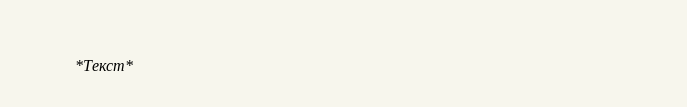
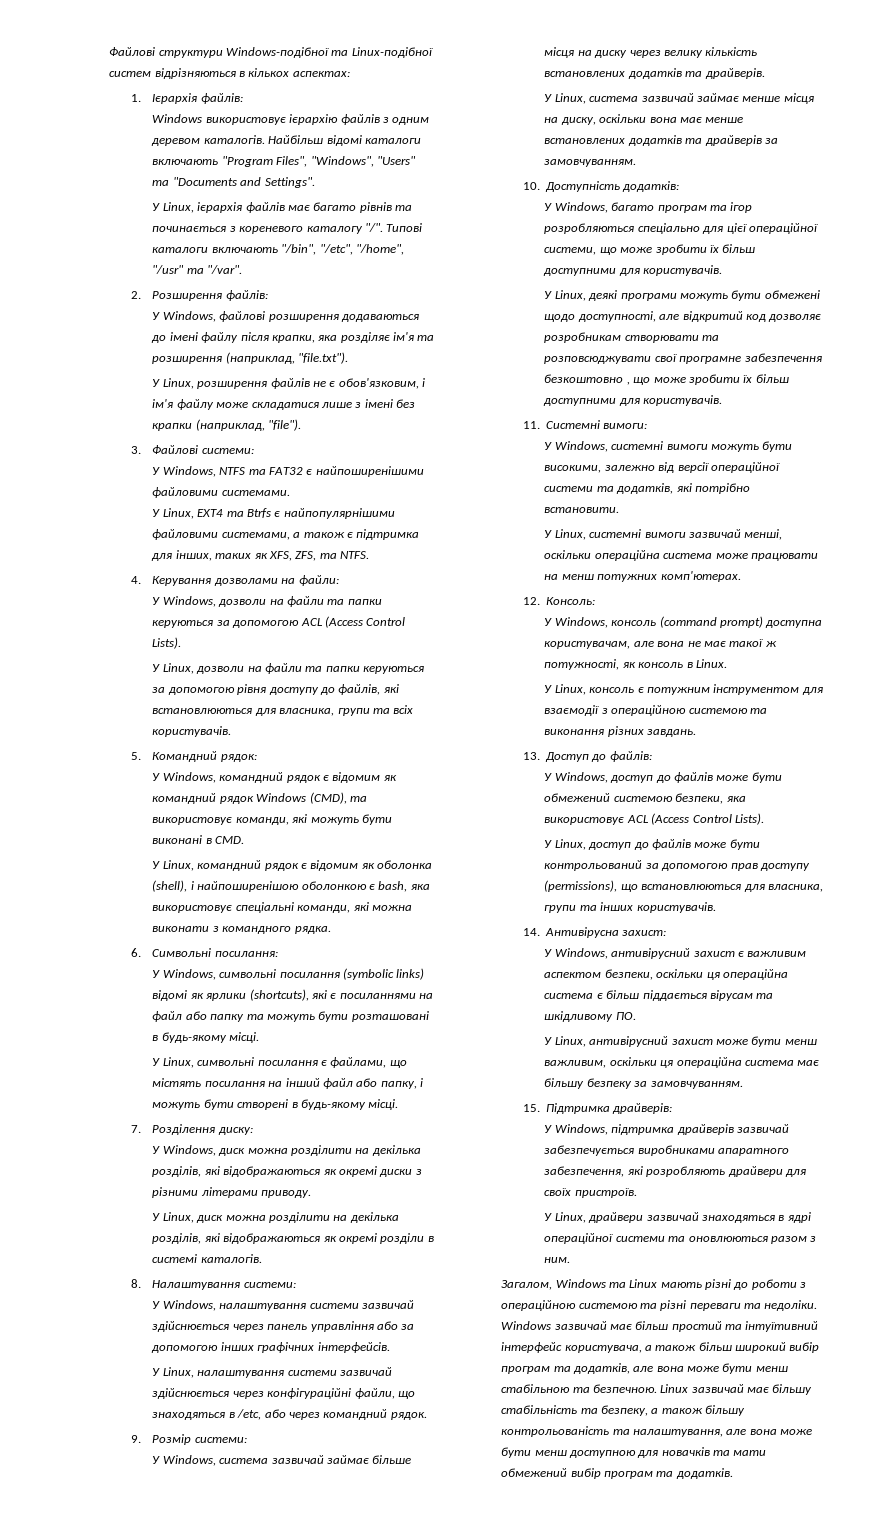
- *Текст*
+ Файлові структури Windows-подібної та Linux-подібної систем відрізняються в кількох аспектах:
+ 1. Ієрархія файлів:
+ Windows використовує ієрархію файлів з одним деревом каталогів. Найбільш відомі каталоги включають "Program Files", "Windows", "Users" та "Documents and Settings".
+ У Linux, ієрархія файлів має багато рівнів та починається з кореневого каталогу "/". Типові каталоги включають "/bin", "/etc", "/home", "/usr" та "/var".
+ 2. Розширення файлів:
+ У Windows, файлові розширення додаваються до імені файлу після крапки, яка розділяє ім'я та розширення (наприклад, "file.txt").
+ У Linux, розширення файлів не є обов'язковим, і ім'я файлу може складатися лише з імені без крапки (наприклад, "file").
+ 3. Файлові системи:
+ У Windows, NTFS та FAT32 є найпоширенішими файловими системами.
+ У Linux, EXT4 та Btrfs є найпопулярнішими файловими системами, а також є підтримка для інших, таких як XFS, ZFS, та NTFS.
+ 4. Керування дозволами на файли:
+ У Windows, дозволи на файли та папки керуються за допомогою ACL (Access Control Lists).
+ У Linux, дозволи на файли та папки керуються за допомогою рівня доступу до файлів, які встановлюються для власника, групи та всіх користувачів.
+ 5. Командний рядок:
+ У Windows, командний рядок є відомим як командний рядок Windows (CMD), та використовує команди, які можуть бути виконані в CMD.
+ У Linux, командний рядок є відомим як оболонка (shell), і найпоширенішою оболонкою є bash, яка використовує спеціальні команди, які можна виконати з командного рядка.
+ 6. Символьні посилання:
+ У Windows, символьні посилання (symbolic links) відомі як ярлики (shortcuts), які є посиланнями на файл або папку та можуть бути розташовані в будь-якому місці.
+ У Linux, символьні посилання є файлами, що містять посилання на інший файл або папку, і можуть бути створені в будь-якому місці.
+ 7. Розділення диску:
+ У Windows, диск можна розділити на декілька розділів, які відображаються як окремі диски з різними літерами приводу.
+ У Linux, диск можна розділити на декілька розділів, які відображаються як окремі розділи в системі каталогів.
+ 8. Налаштування системи:
+ У Windows, налаштування системи зазвичай здійснюється через панель управління або за допомогою інших графічних інтерфейсів.
+ У Linux, налаштування системи зазвичай здійснюється через конфігураційні файли, що знаходяться в /etc, або через командний рядок.
+ 9. Розмір системи:
+ У Windows, система зазвичай займає більше місця на диску через велику кількість встановлених додатків та драйверів.
+ У Linux, система зазвичай займає менше місця на диску, оскільки вона має менше встановлених додатків та драйверів за замовчуванням.
+ 10. Доступність додатків:
+ У Windows, багато програм та ігор розробляються спеціально для цієї операційної системи, що може зробити їх більш доступними для користувачів.
+ У Linux, деякі програми можуть бути обмежені щодо доступності, але відкритий код дозволяє розробникам створювати та розповсюджувати свої програмне забезпечення безкоштовно , що може зробити їх більш доступними для користувачів.
+ 11. Системні вимоги:
+ У Windows, системні вимоги можуть бути високими, залежно від версії операційної системи та додатків, які потрібно встановити.
+ У Linux, системні вимоги зазвичай менші, оскільки операційна система може працювати на менш потужних комп'ютерах.
+ 12. Консоль:
+ У Windows, консоль (command prompt) доступна користувачам, але вона не має такої ж потужності, як консоль в Linux.
+ У Linux, консоль є потужним інструментом для взаємодії з операційною системою та виконання різних завдань.
+ 13. Доступ до файлів:
+ У Windows, доступ до файлів може бути обмежений системою безпеки, яка використовує ACL (Access Control Lists).
+ У Linux, доступ до файлів може бути контрольований за допомогою прав доступу (permissions), що встановлюються для власника, групи та інших користувачів.
+ 14. Антивірусна захист:
+ У Windows, антивірусний захист є важливим аспектом безпеки, оскільки ця операційна система є більш піддається вірусам та шкідливому ПО.
+ У Linux, антивірусний захист може бути менш важливим, оскільки ця операційна система має більшу безпеку за замовчуванням.
+ 15. Підтримка драйверів:
+ У Windows, підтримка драйверів зазвичай забезпечується виробниками апаратного забезпечення, які розробляють драйвери для своїх пристроїв.
+ У Linux, драйвери зазвичай знаходяться в ядрі операційної системи та оновлюються разом з ним.
+ Загалом, Windows та Linux мають різні до роботи з операційною системою та різні переваги та недоліки. Windows зазвичай має більш простий та інтуїтивний інтерфейс користувача, а також більш широкий вибір програм та додатків, але вона може бути менш стабільною та безпечною. Linux зазвичай має більшу стабільність та безпеку, а також більшу контрольованість та налаштування, але вона може бути менш доступною для новачків та мати обмежений вибір програм та додатків.

